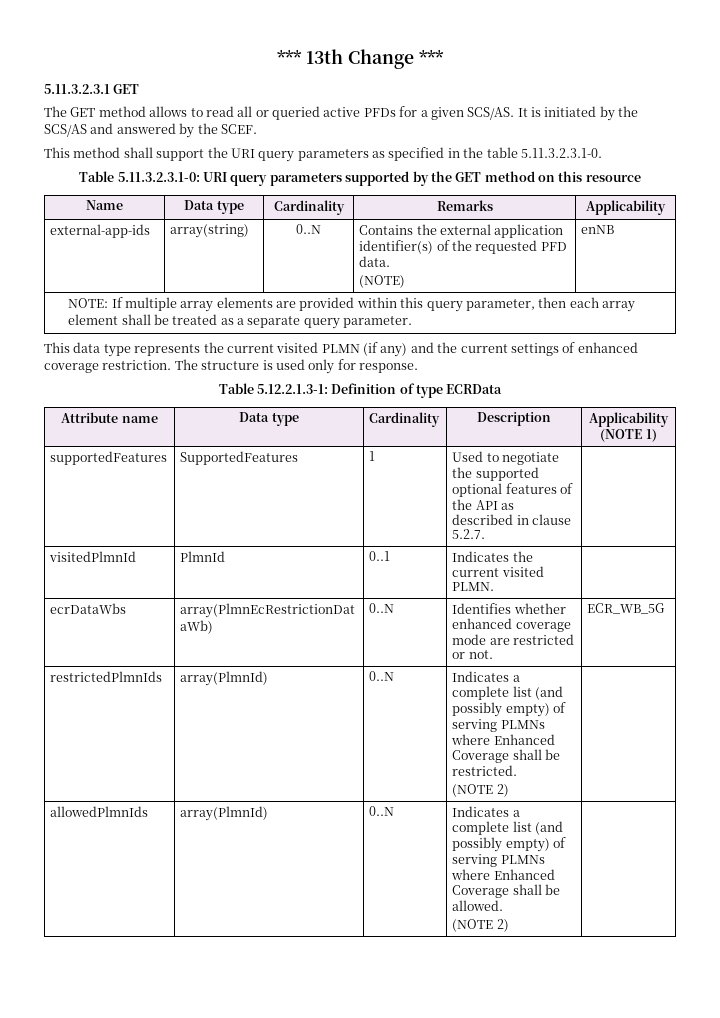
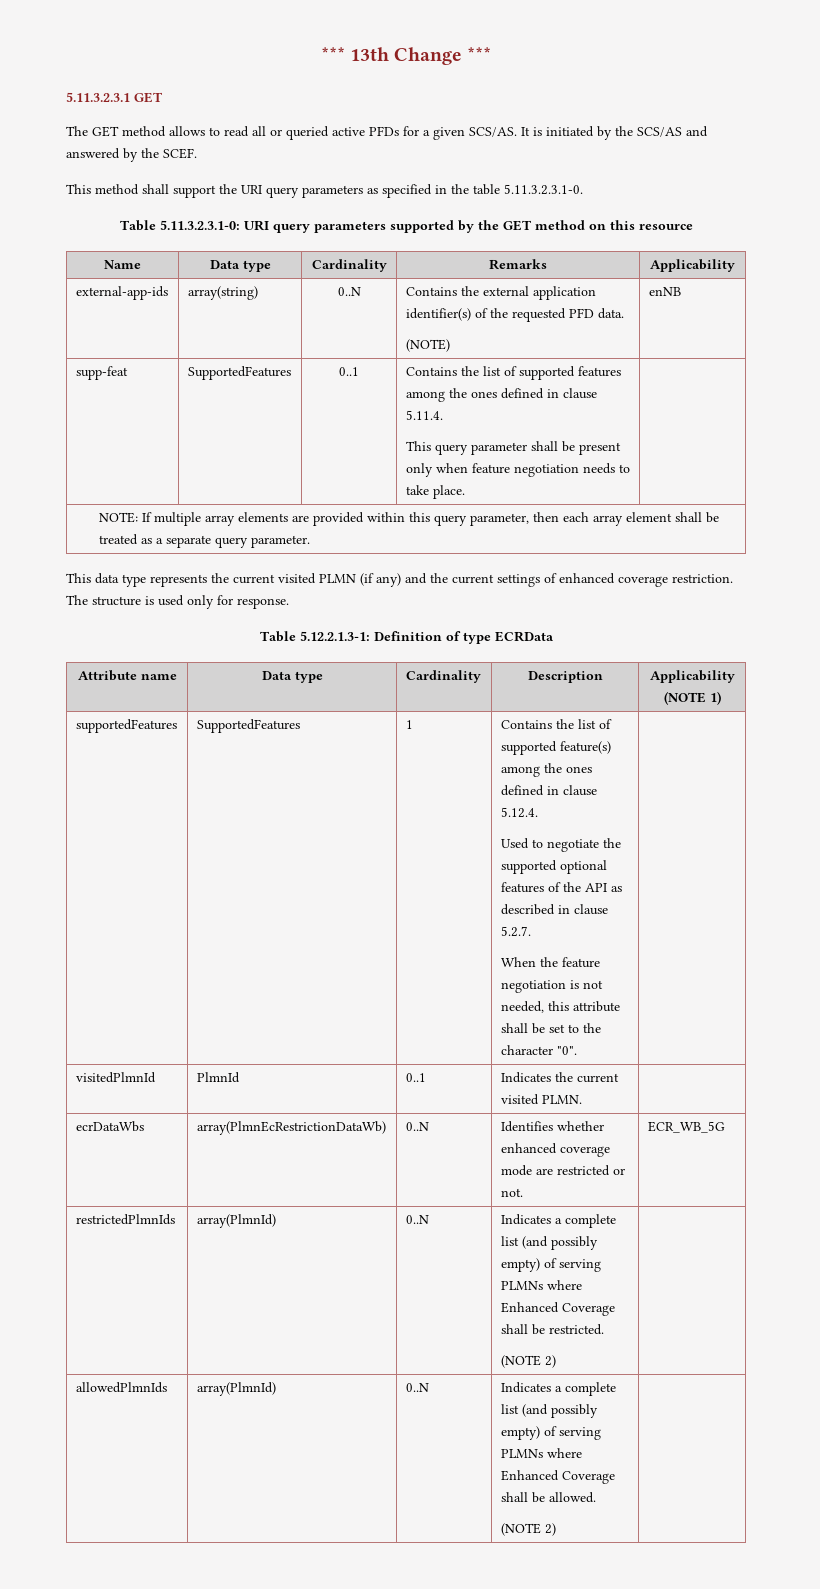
+ supp-feat | SupportedFeatures | 0..1 | Contains the list of supported features among the ones defined in clause 5.11.4.
+ This query parameter shall be present only when feature negotiation needs to take place. |
+ Contains the list of supported feature(s) among the ones defined in clause 5.12.4.
+ When the feature negotiation is not needed, this attribute shall be set to the character "0".

